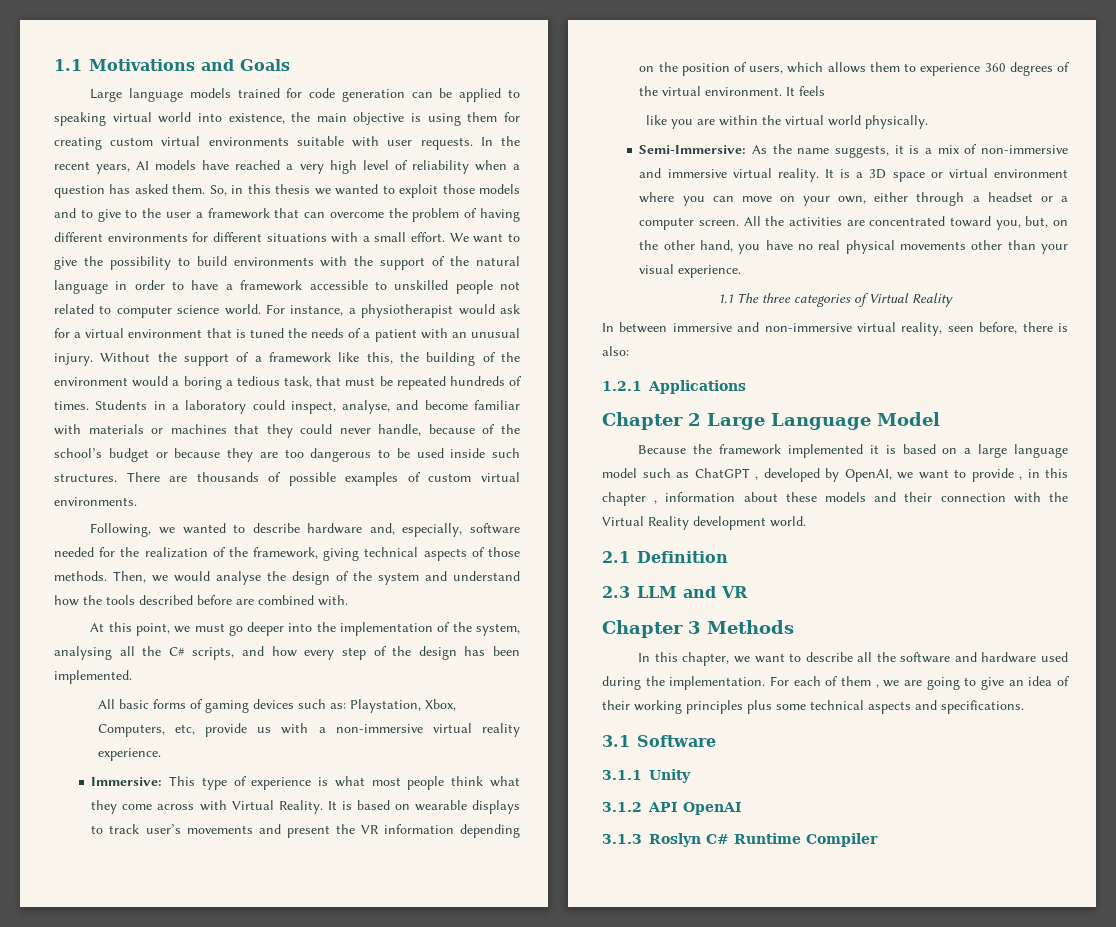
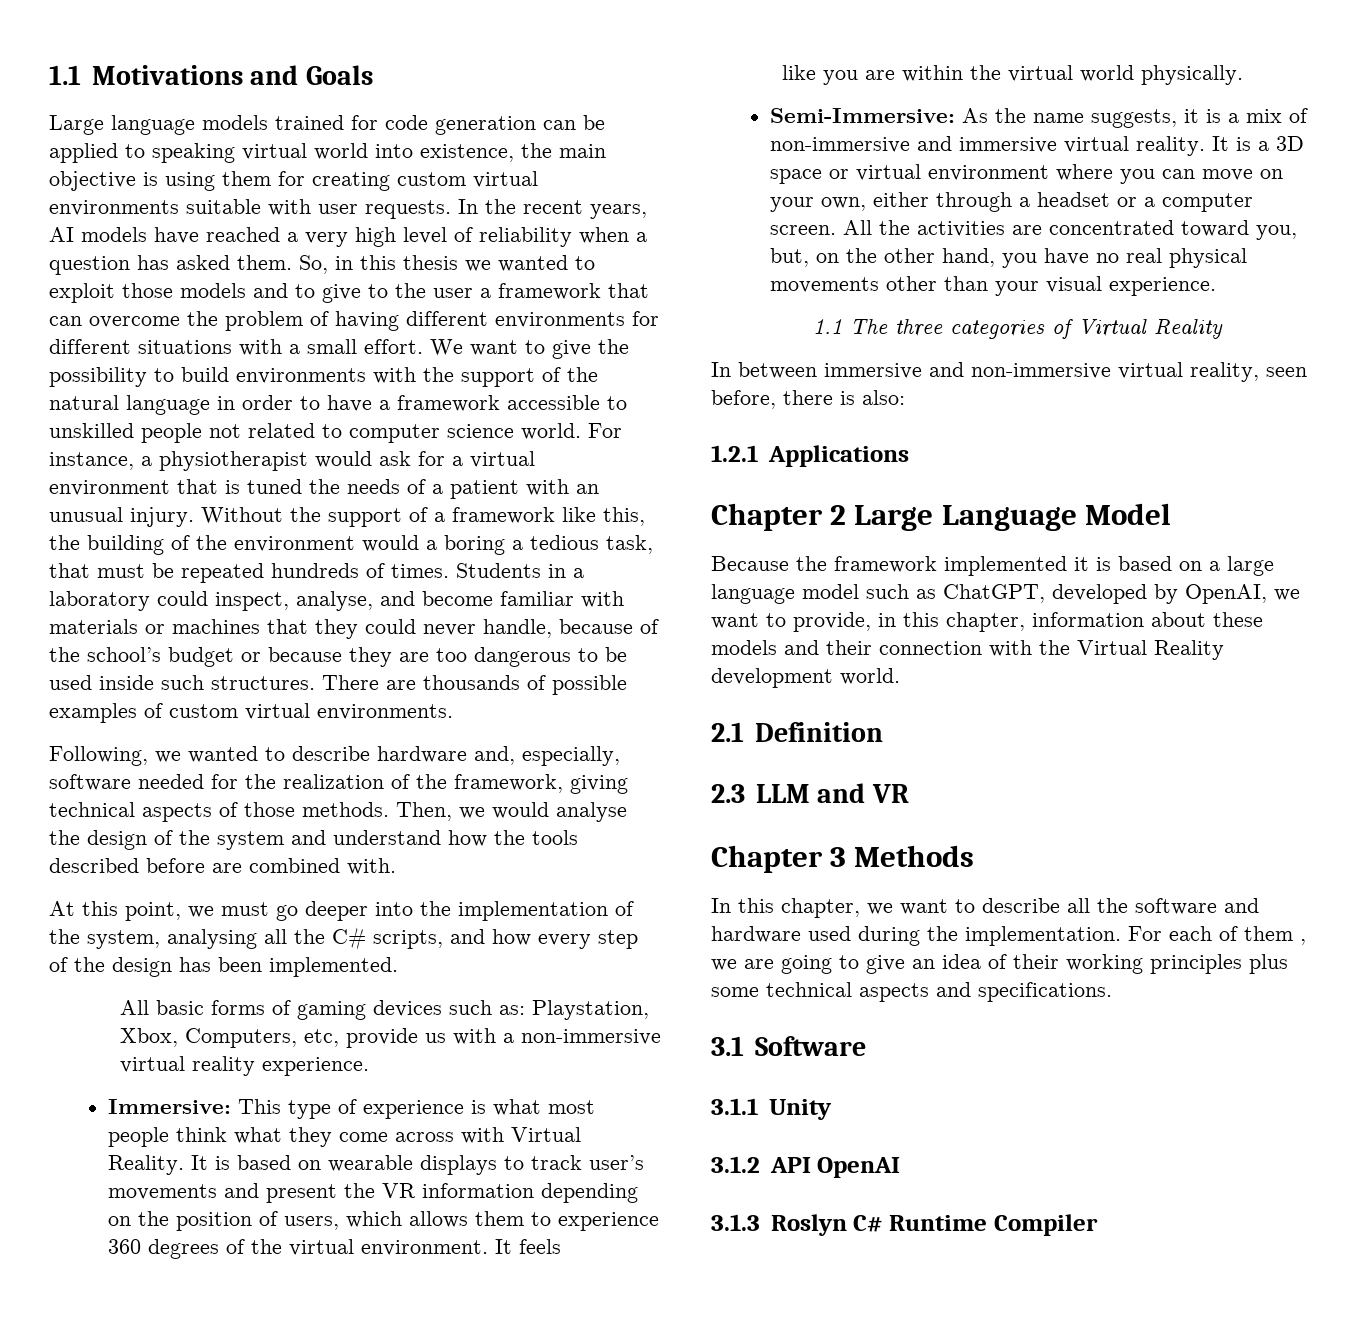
- Because the framework implemented it is based on a large language model such as ChatGPT , developed by OpenAI, we want to provide , in this chapter , information about these models and their connection with the Virtual Reality development world.
+ Because the framework implemented it is based on a large language model such as ChatGPT, developed by OpenAI, we want to provide, in this chapter, information about these models and their connection with the Virtual Reality development world.

